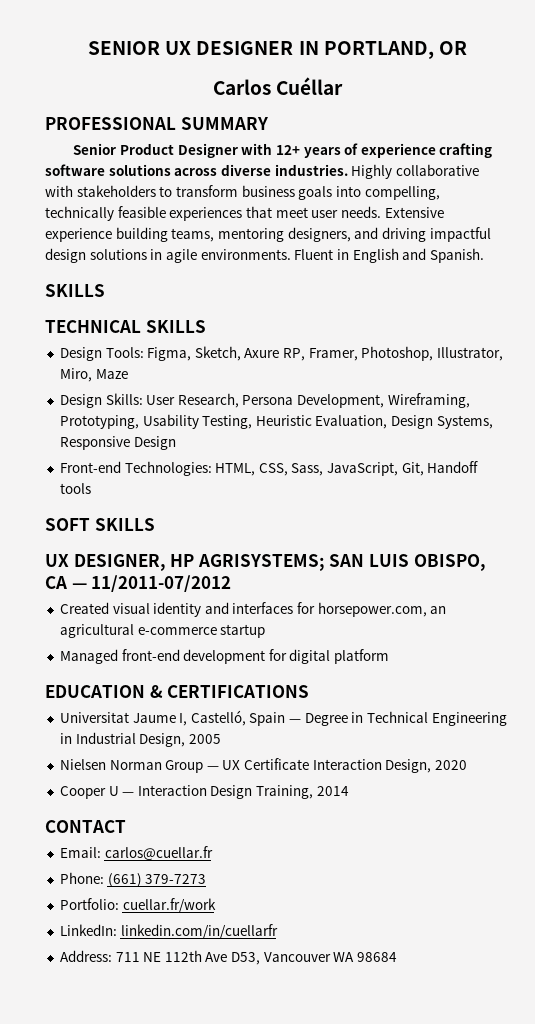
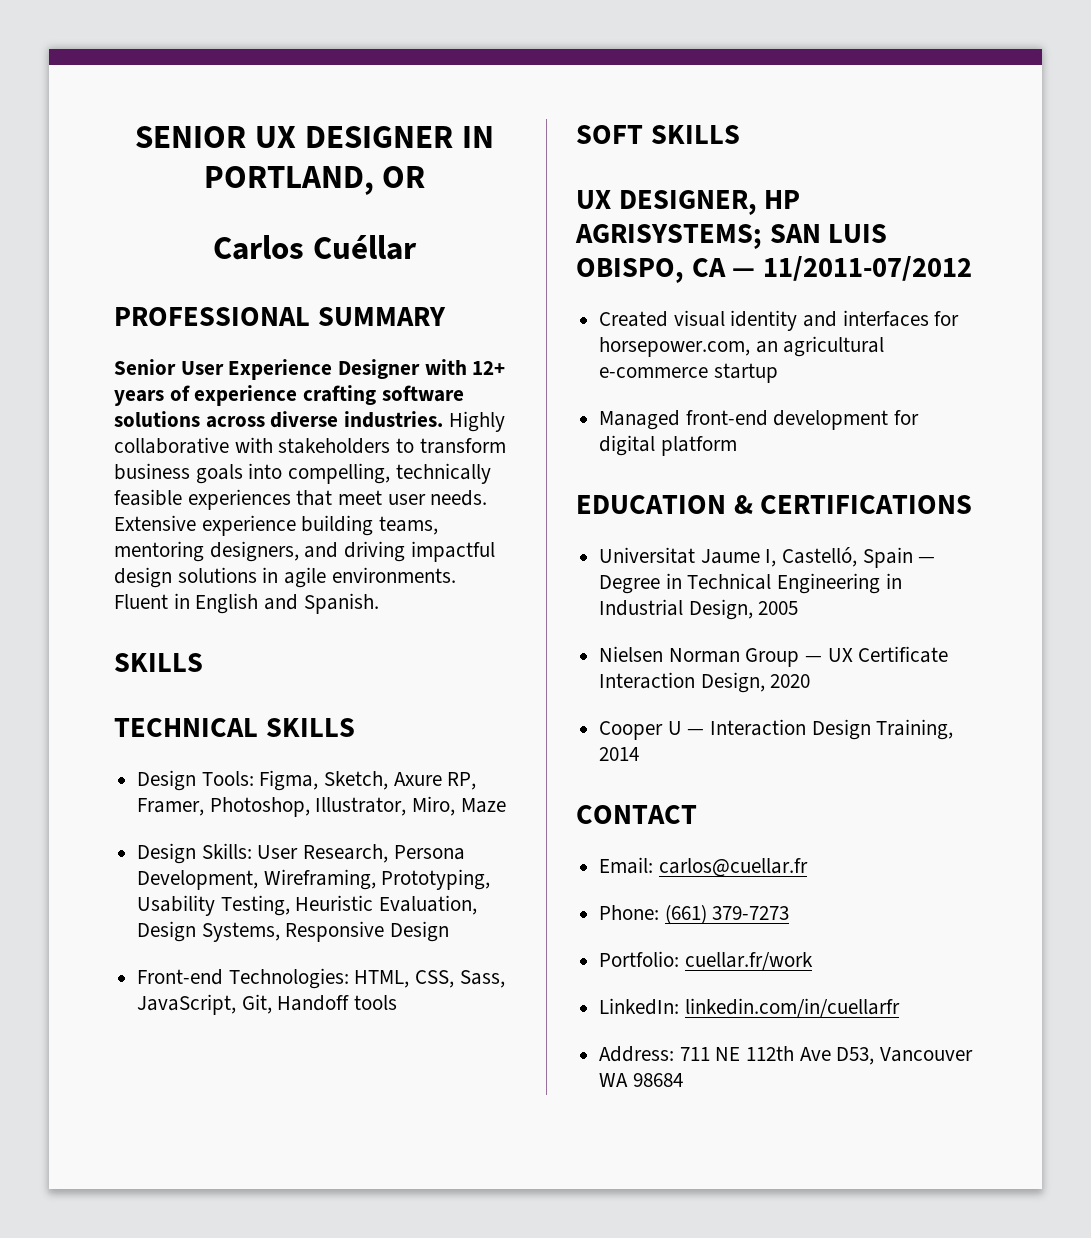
- Senior Product Designer with 12+ years of experience crafting software solutions across diverse industries.
+ Senior User Experience Designer with 12+ years of experience crafting software solutions across diverse industries.

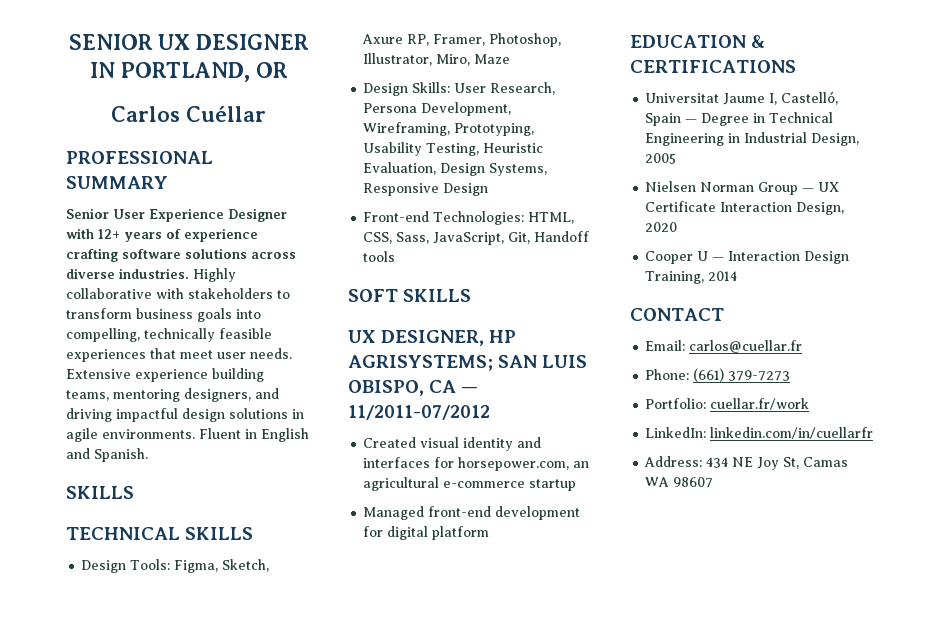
- Address: 711 NE 112th Ave D53, Vancouver WA 98684
+ Address: 434 NE Joy St, Camas WA 98607

